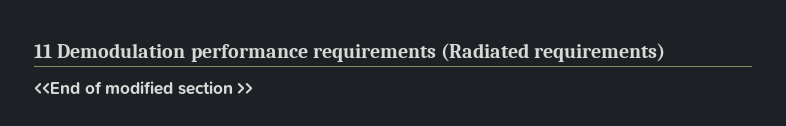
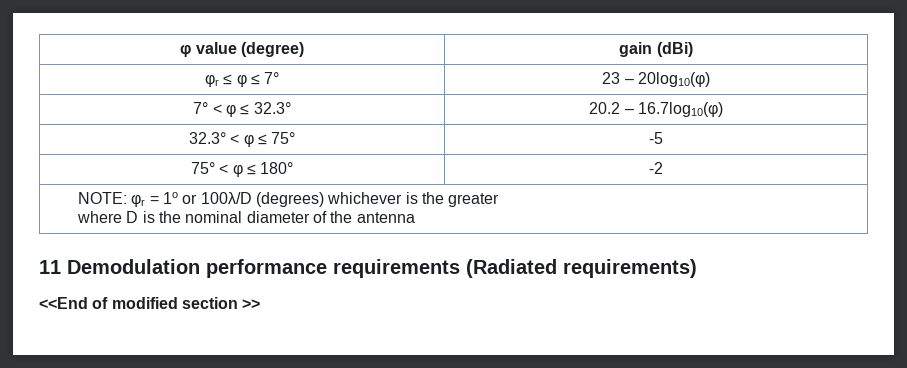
+ φ value (degree) | gain (dBi)
+ φr ≤ φ ≤ 7° | 23 – 20log10(φ)
+ 7° < φ ≤ 32.3° | 20.2 – 16.7log10(φ)
+ 32.3° < φ ≤ 75° | -5
+ 75° < φ ≤ 180° | -2
+ NOTE: φr = 1o or 100λ/D (degrees) whichever is the greater
+ where D is the nominal diameter of the antenna

